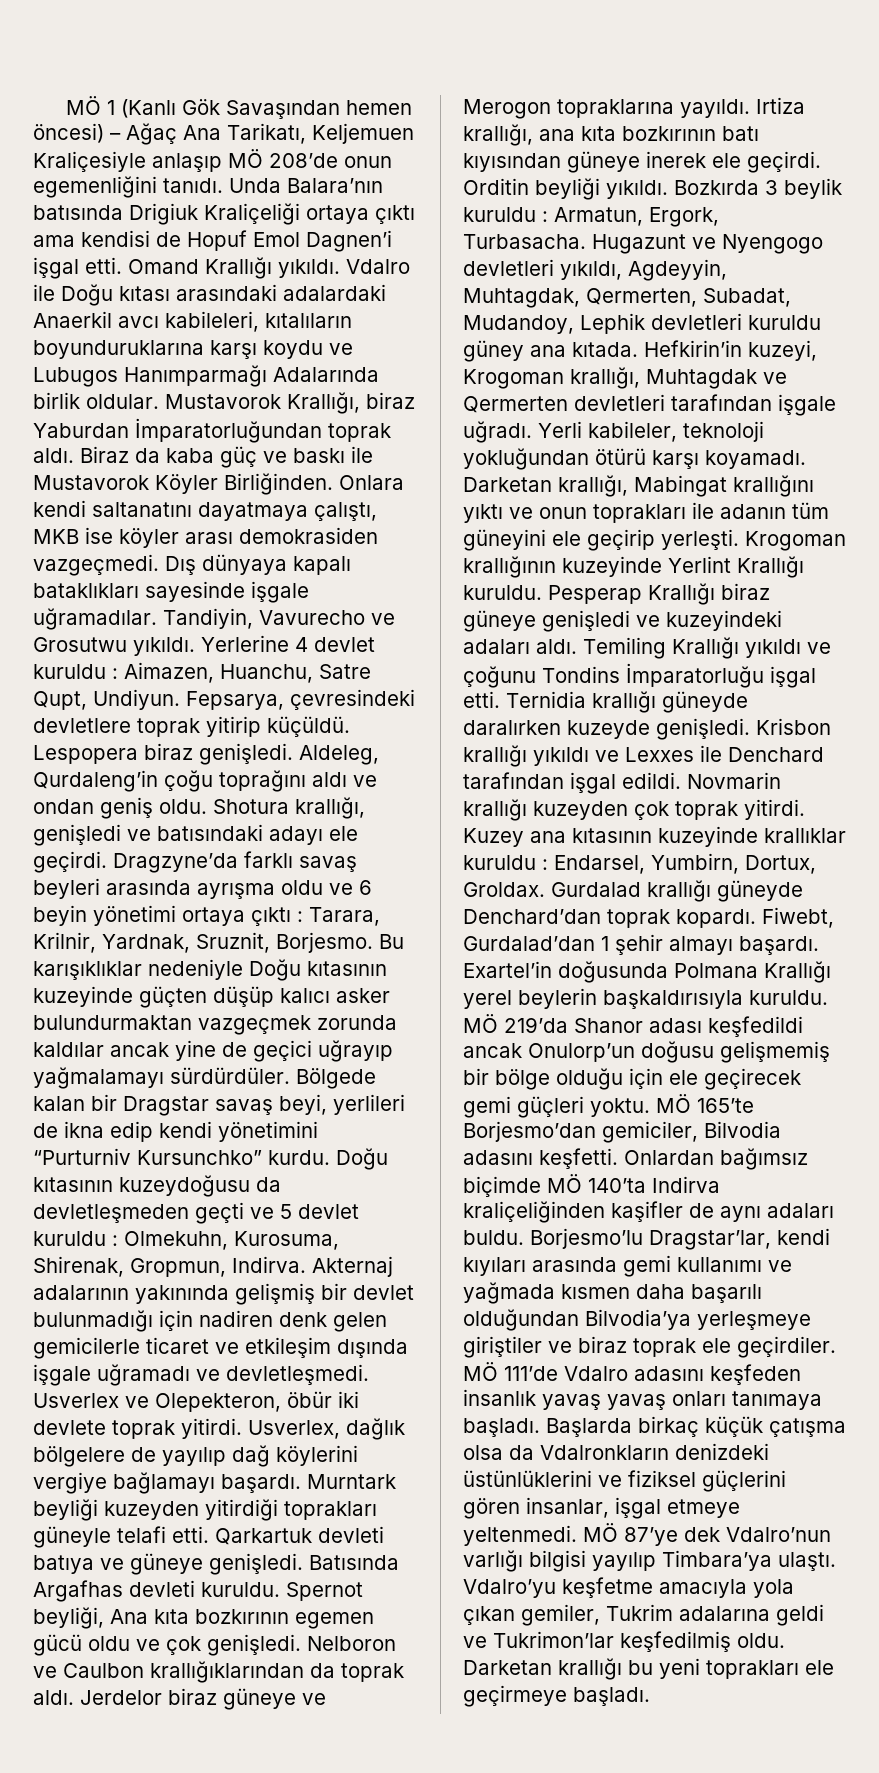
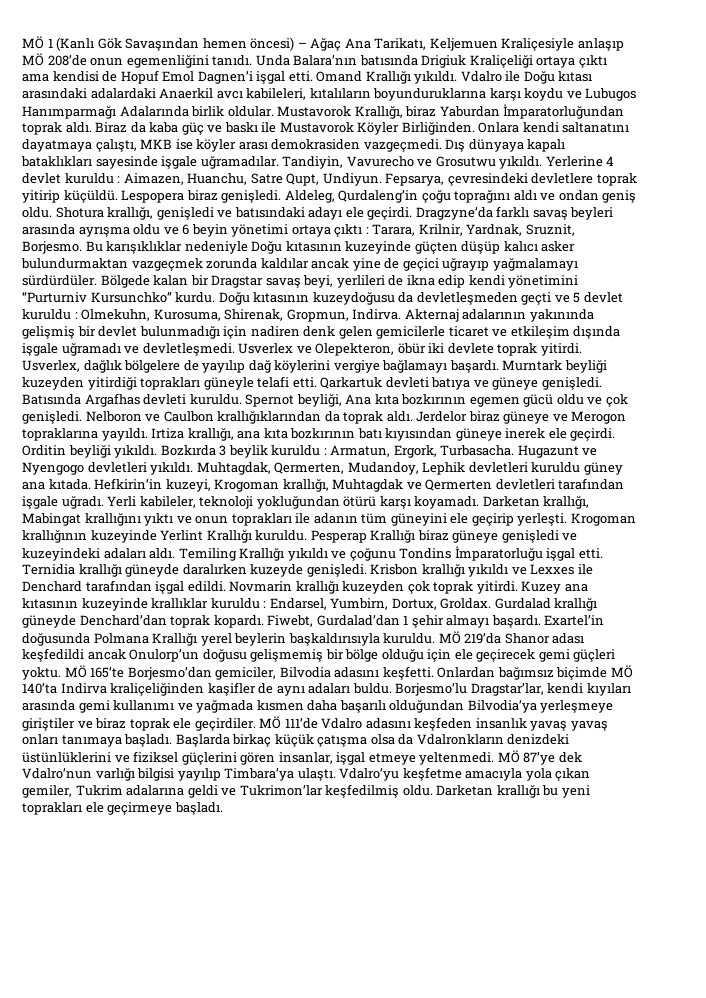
- Hugazunt ve Nyengogo devletleri yıkıldı, Agdeyyin, Muhtagdak, Qermerten, Subadat, Mudandoy, Lephik devletleri kuruldu güney ana kıtada.
+ Hugazunt ve Nyengogo devletleri yıkıldı. Muhtagdak, Qermerten, Mudandoy, Lephik devletleri kuruldu güney ana kıtada.

